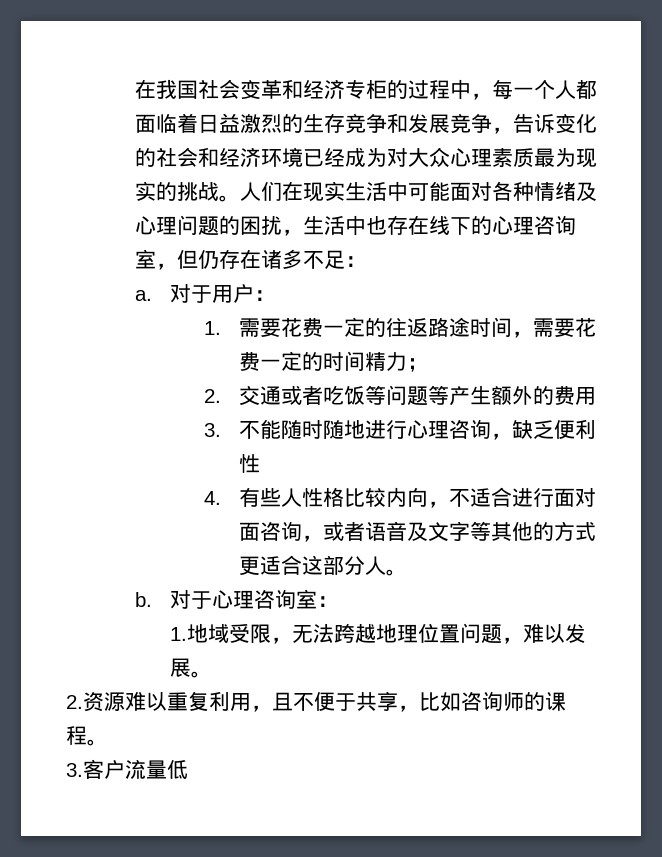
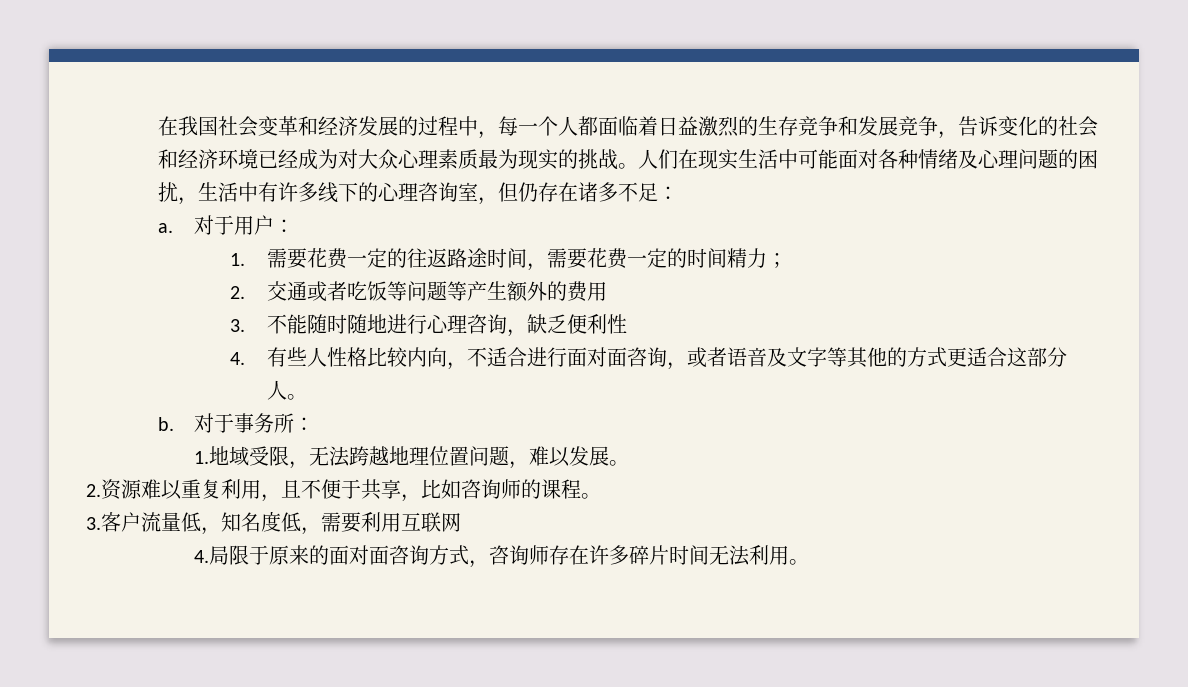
- 在我国社会变革和经济专柜的过程中，每一个人都面临着日益激烈的生存竞争和发展竞争，告诉变化的社会和经济环境已经成为对大众心理素质最为现实的挑战。
+ 在我国社会变革和经济发展的过程中，每一个人都面临着日益激烈的生存竞争和发展竞争，告诉变化的社会和经济环境已经成为对大众心理素质最为现实的挑战。
- 人们在现实生活中可能面对各种情绪及心理问题的困扰，生活中也存在线下的心理咨询室，但仍存在诸多不足：
+ 人们在现实生活中可能面对各种情绪及心理问题的困扰，生活中有许多线下的心理咨询室，但仍存在诸多不足：
- 对于心理咨询室：
+ 对于事务所：
- 3.客户流量低
+ 3.客户流量低，知名度低，需要利用互联网
+ 4.局限于原来的面对面咨询方式，咨询师存在许多碎片时间无法利用。

